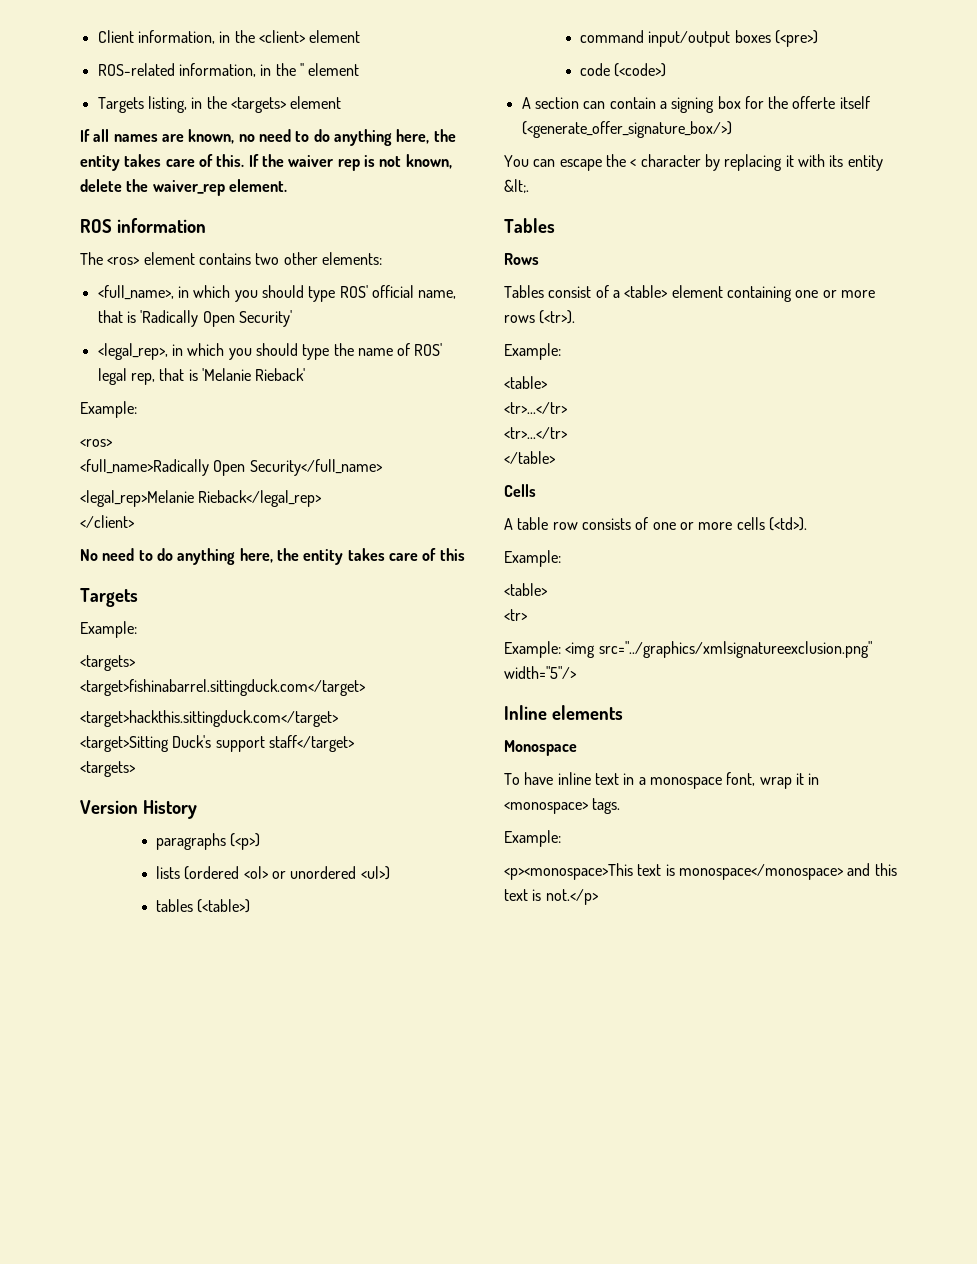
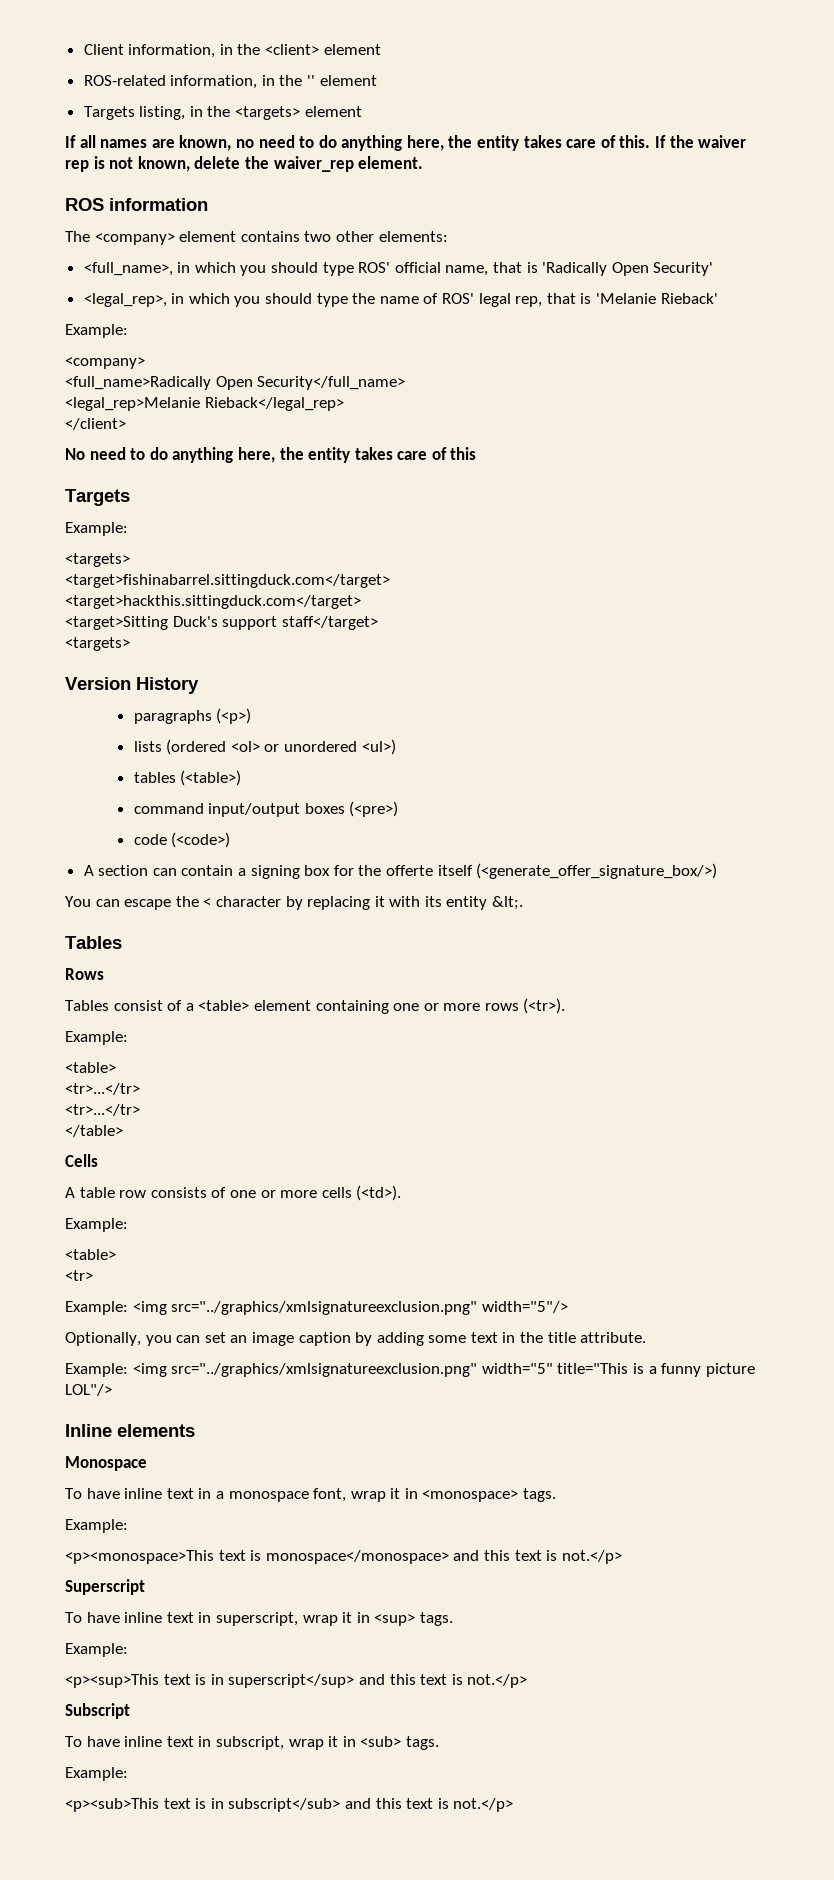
- The <ros> element contains two other elements:
+ The <company> element contains two other elements:
  <legal_rep>, in which you should type the name of ROS' legal rep, that is 'Melanie Rieback'
  Example:
- <ros>
+ <company>
+ Optionally, you can set an image caption by adding some text in the title attribute.
+ Example: <img src="../graphics/xmlsignatureexclusion.png" width="5" title="This is a funny picture LOL"/>
+ Superscript
+ To have inline text in superscript, wrap it in <sup> tags.
+ Example:
+ <p><sup>This text is in superscript</sup> and this text is not.</p>
+ Subscript
+ To have inline text in subscript, wrap it in <sub> tags.
+ Example:
+ <p><sub>This text is in subscript</sub> and this text is not.</p>

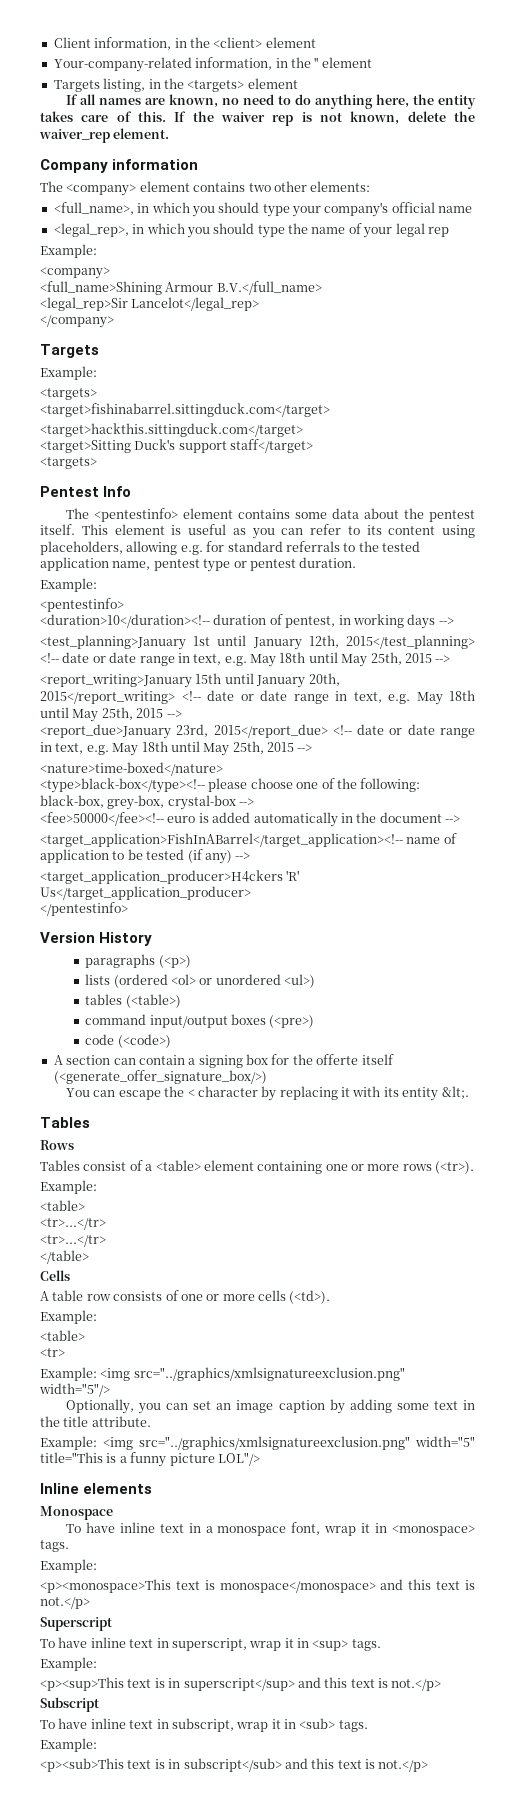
- ROS-related information, in the '' element
+ Your-company-related information, in the '' element
- ROS information
+ Company information
- <full_name>, in which you should type ROS' official name, that is 'Radically Open Security'
+ <full_name>, in which you should type your company's official name
- <legal_rep>, in which you should type the name of ROS' legal rep, that is 'Melanie Rieback'
+ <legal_rep>, in which you should type the name of your legal rep
  Example:
  <company>
- <full_name>Radically Open Security</full_name>
- <legal_rep>Melanie Rieback</legal_rep>
- </client>
- No need to do anything here, the entity takes care of this
+ <full_name>Shining Armour B.V.</full_name>
+ <legal_rep>Sir Lancelot</legal_rep>
+ </company>
+ Pentest Info
+ The <pentestinfo> element contains some data about the pentest itself. This element is useful as you can refer to its content using placeholders, allowing e.g. for standard referrals to the tested application name, pentest type or pentest duration.
+ Example:
+ <pentestinfo>
+ <duration>10</duration><!-- duration of pentest, in working days -->
+ <test_planning>January 1st until January 12th, 2015</test_planning> <!-- date or date range in text, e.g. May 18th until May 25th, 2015 -->
+ <report_writing>January 15th until January 20th, 2015</report_writing> <!-- date or date range in text, e.g. May 18th until May 25th, 2015 -->
+ <report_due>January 23rd, 2015</report_due> <!-- date or date range in text, e.g. May 18th until May 25th, 2015 -->
+ <nature>time-boxed</nature>
+ <type>black-box</type><!-- please choose one of the following: black-box, grey-box, crystal-box -->
+ <fee>50000</fee><!-- euro is added automatically in the document -->
+ <target_application>FishInABarrel</target_application><!-- name of application to be tested (if any) -->
+ <target_application_producer>H4ckers 'R' Us</target_application_producer>
+ </pentestinfo>

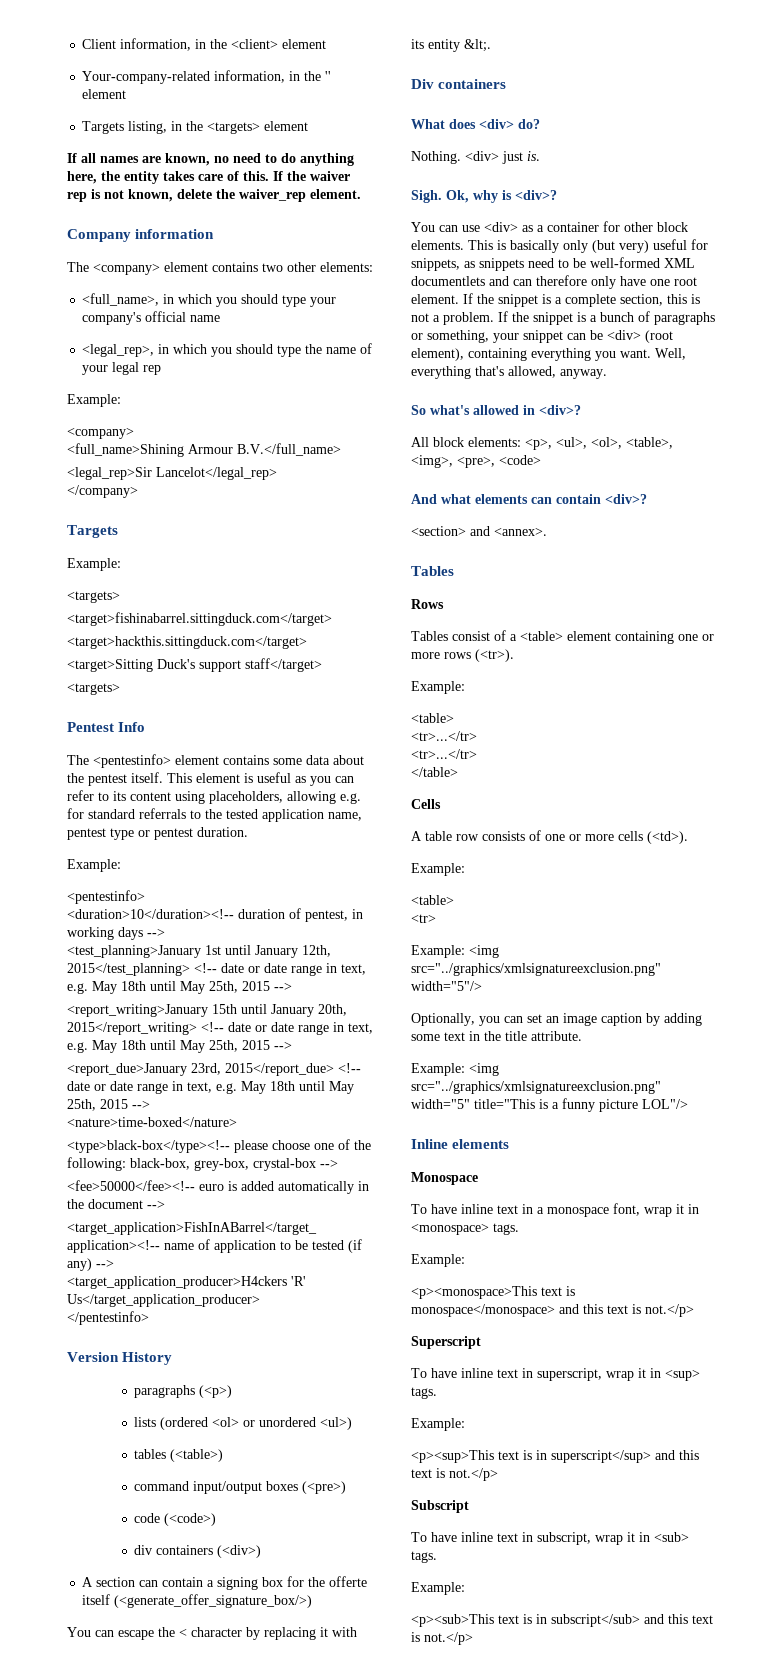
+ div containers (<div>)
+ Div containers
+ What does <div> do?
+ Nothing. <div> just is.
+ Sigh. Ok, why is <div>?
+ You can use <div> as a container for other block elements. This is basically only (but very) useful for snippets, as snippets need to be well-formed XML documentlets and can therefore only have one root element. If the snippet is a complete section, this is not a problem. If the snippet is a bunch of paragraphs or something, your snippet can be <div> (root element), containing everything you want. Well, everything that's allowed, anyway.
+ So what's allowed in <div>?
+ All block elements: <p>, <ul>, <ol>, <table>, <img>, <pre>, <code>
+ And what elements can contain <div>?
+ <section> and <annex>.

